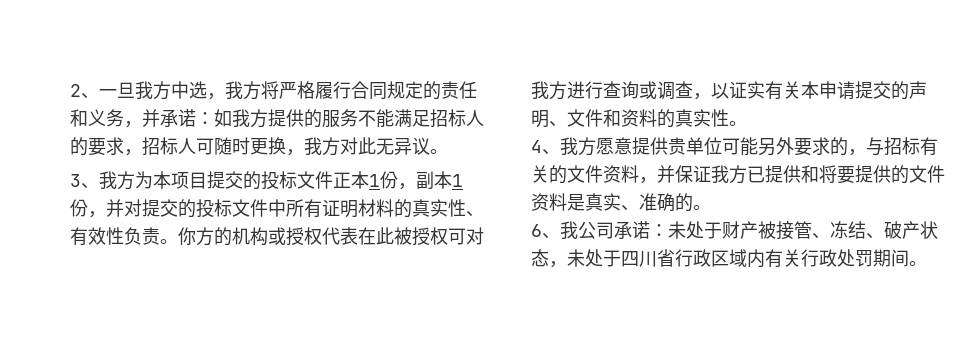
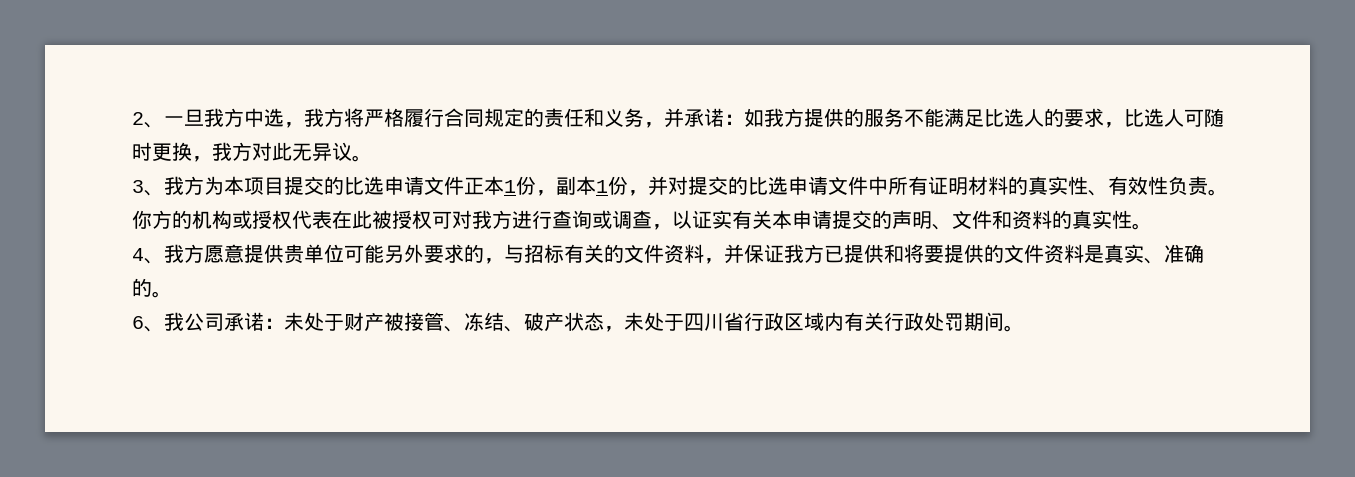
- 2、一旦我方中选，我方将严格履行合同规定的责任和义务，并承诺：如我方提供的服务不能满足招标人的要求，招标人可随时更换，我方对此无异议。
+ 2、一旦我方中选，我方将严格履行合同规定的责任和义务，并承诺：如我方提供的服务不能满足比选人的要求，比选人可随时更换，我方对此无异议。
- 3、我方为本项目提交的投标文件正本1份，副本1份，并对提交的投标文件中所有证明材料的真实性、有效性负责。
+ 3、我方为本项目提交的比选申请文件正本1份，副本1份，并对提交的比选申请文件中所有证明材料的真实性、有效性负责。

